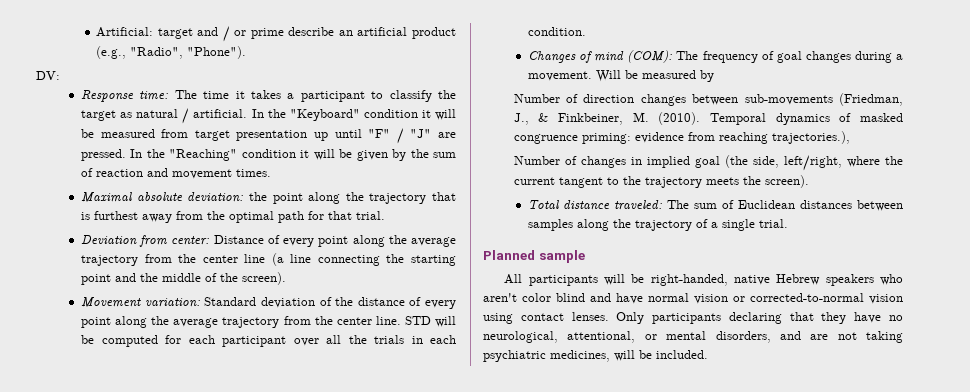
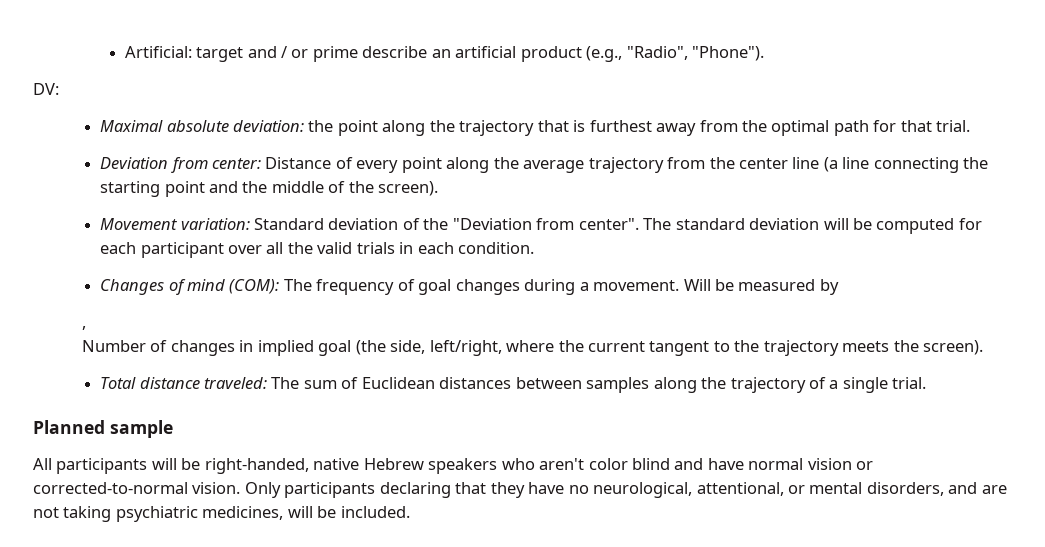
- Response time: The time it takes a participant to classify the target as natural / artificial. In the "Keyboard" condition it will be measured from target presentation up until "F" / "J" are pressed. In the "Reaching" condition it will be given by the sum of reaction and movement times.
- Movement variation: Standard deviation of the distance of every point along the average trajectory from the center line. STD will be computed for each participant over all the trials in each condition.
+ Movement variation: Standard deviation of the "Deviation from center". The standard deviation will be computed for each participant over all the valid trials in each condition.
- Number of direction changes between sub-movements (Friedman, J., & Finkbeiner, M. (2010). Temporal dynamics of masked congruence priming: evidence from reaching trajectories.),
+ ,
- All participants will be right-handed, native Hebrew speakers who aren't color blind and have normal vision or corrected-to-normal vision using contact lenses.
+ All participants will be right-handed, native Hebrew speakers who aren't color blind and have normal vision or corrected-to-normal vision.

